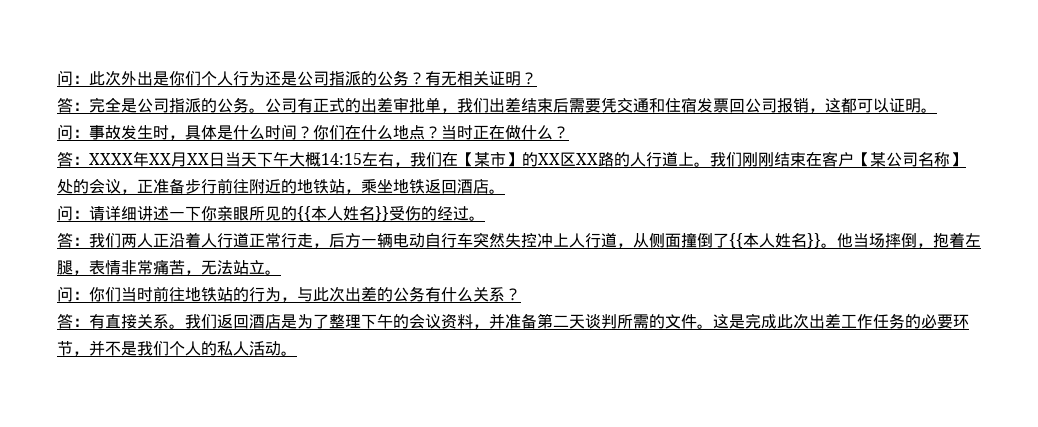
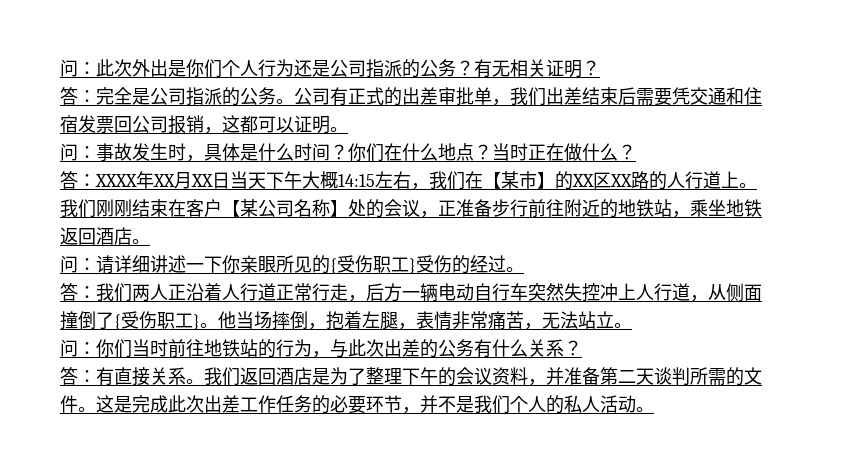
- 问：请详细讲述一下你亲眼所见的{{本人姓名}}受伤的经过。
+ 问：请详细讲述一下你亲眼所见的{受伤职工}受伤的经过。
- 答：我们两人正沿着人行道正常行走，后方一辆电动自行车突然失控冲上人行道，从侧面撞倒了{{本人姓名}}。
+ 答：我们两人正沿着人行道正常行走，后方一辆电动自行车突然失控冲上人行道，从侧面撞倒了{受伤职工}。

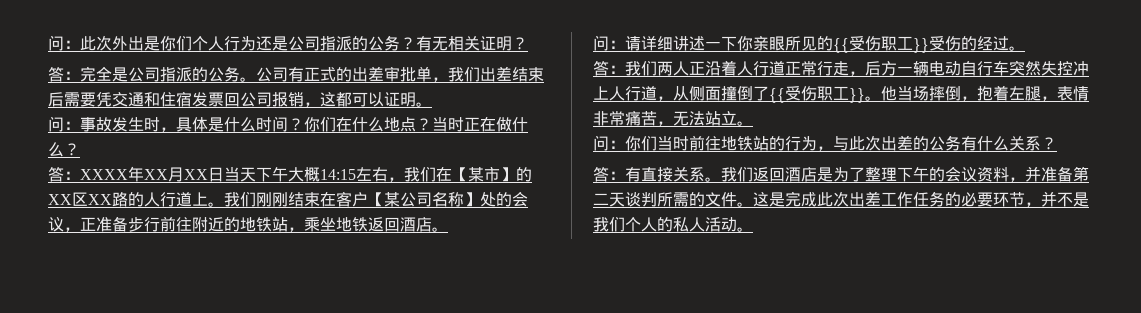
- 问：请详细讲述一下你亲眼所见的{受伤职工}受伤的经过。
+ 问：请详细讲述一下你亲眼所见的{{受伤职工}}受伤的经过。
- 答：我们两人正沿着人行道正常行走，后方一辆电动自行车突然失控冲上人行道，从侧面撞倒了{受伤职工}。
+ 答：我们两人正沿着人行道正常行走，后方一辆电动自行车突然失控冲上人行道，从侧面撞倒了{{受伤职工}}。

